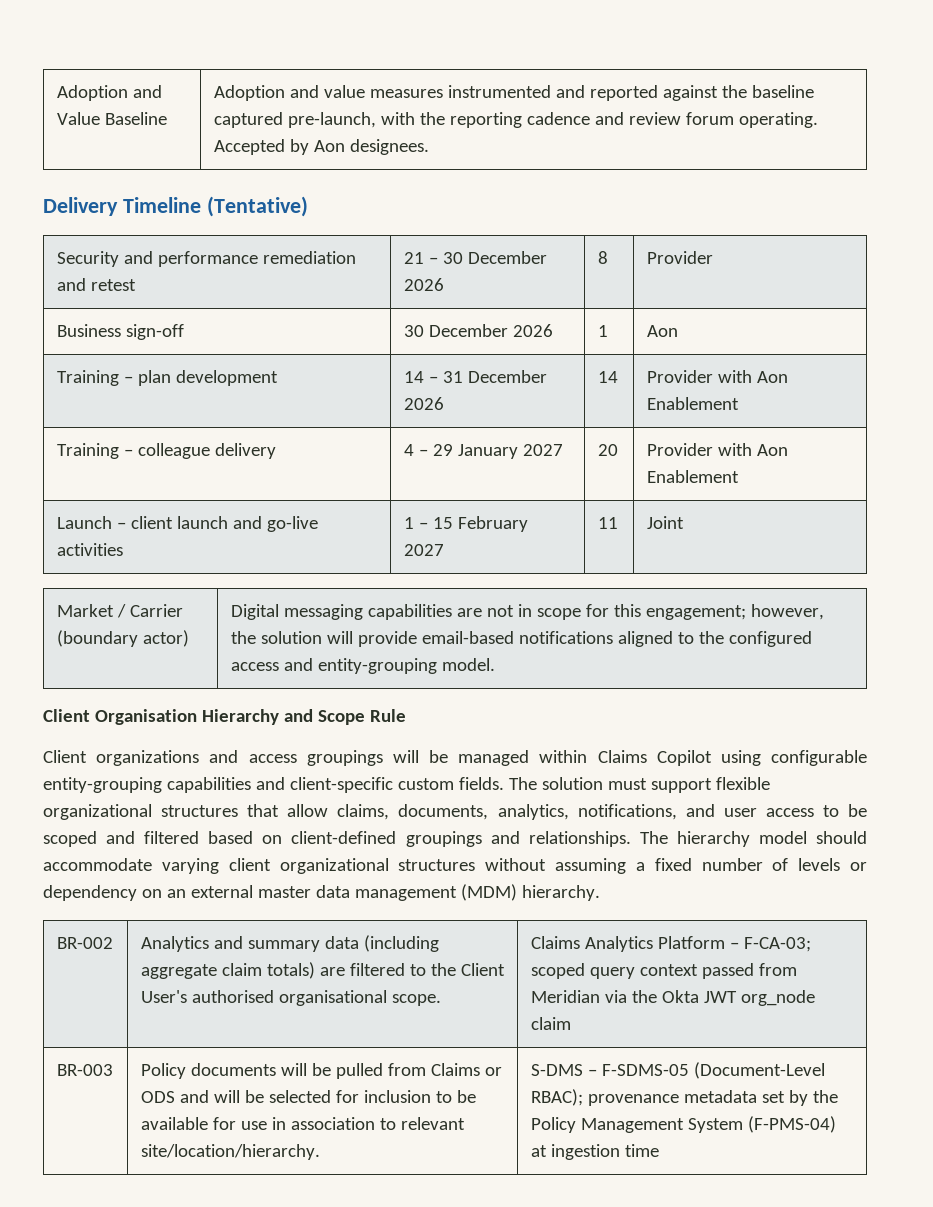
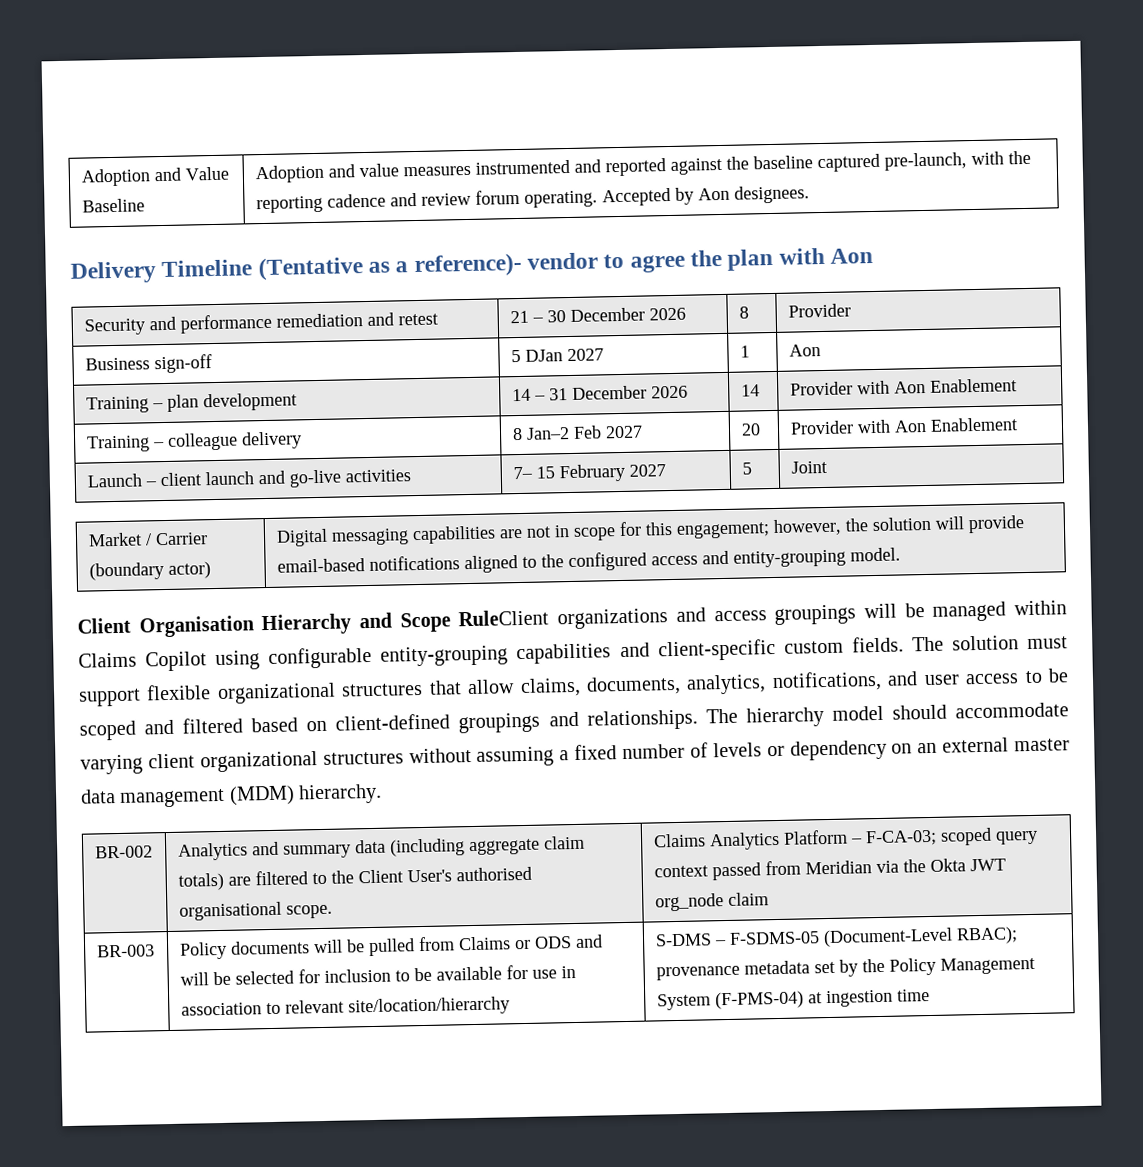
- Delivery Timeline (Tentative)
+ Delivery Timeline (Tentative as a reference)- vendor to agree the plan with Aon
- Business sign-off | 30 December 2026 | 1 | Aon
+ Business sign-off | 5 DJan 2027 | 1 | Aon
- Training – colleague delivery | 4 – 29 January 2027 | 20 | Provider with Aon Enablement
+ Training – colleague delivery | 8 Jan–2 Feb 2027 | 20 | Provider with Aon Enablement
- Launch – client launch and go-live activities | 1 – 15 February 2027 | 11 | Joint
+ Launch – client launch and go-live activities | 7– 15 February 2027 | 5 | Joint
- Client Organisation Hierarchy and Scope Rule
- Client organizations and access groupings will be managed within Claims Copilot using configurable entity-grouping capabilities and client-specific custom fields.
+ Client Organisation Hierarchy and Scope RuleClient organizations and access groupings will be managed within Claims Copilot using configurable entity-grouping capabilities and client-specific custom fields.
- Policy documents will be pulled from Claims or ODS and will be selected for inclusion to be available for use in association to relevant site/location/hierarchy.
+ Policy documents will be pulled from Claims or ODS and will be selected for inclusion to be available for use in association to relevant site/location/hierarchy

